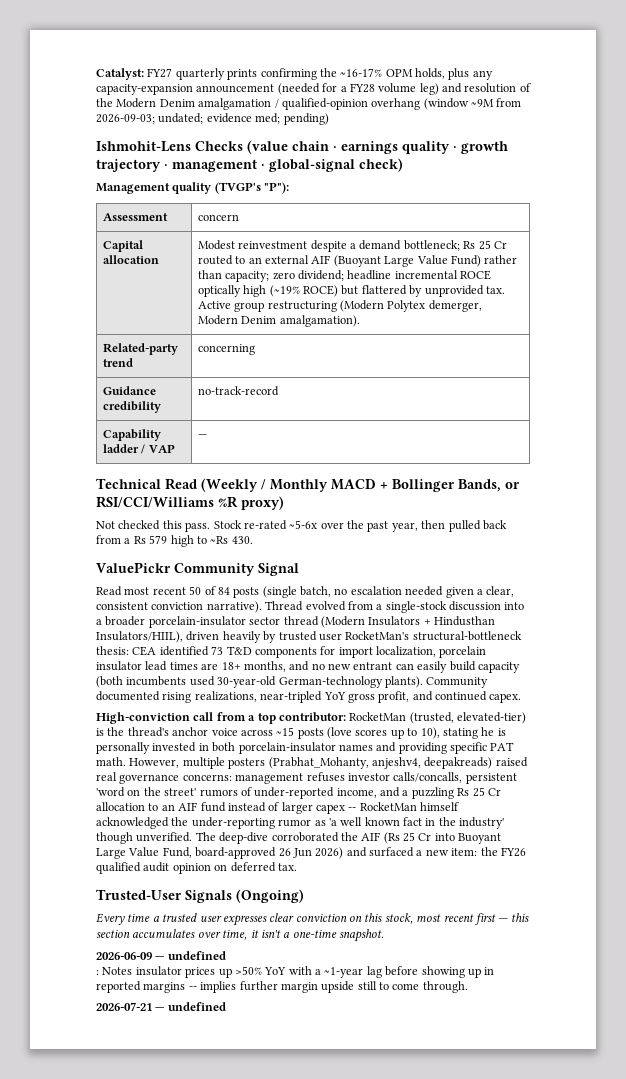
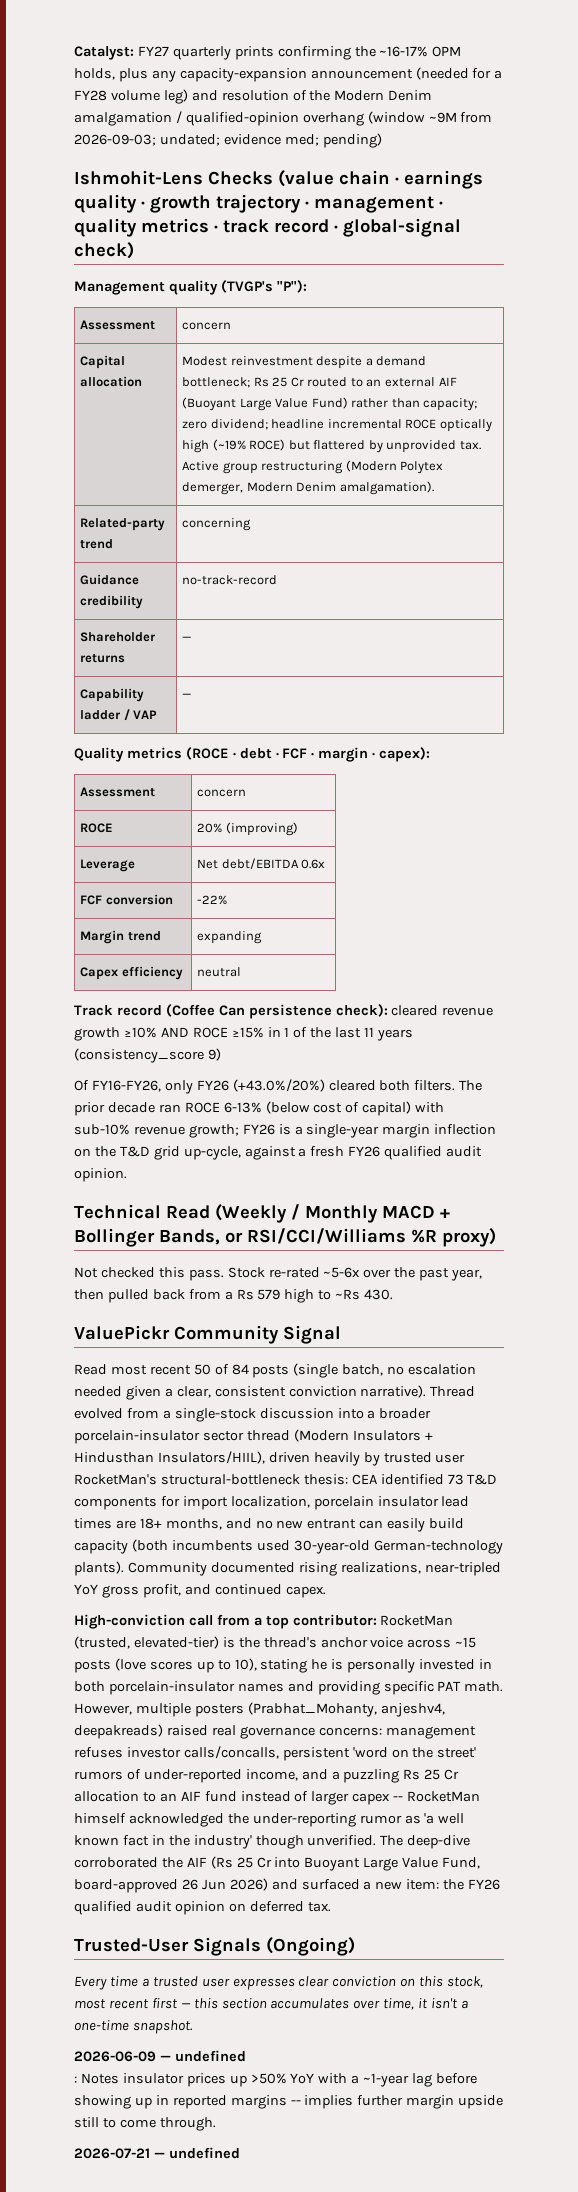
- Ishmohit-Lens Checks (value chain · earnings quality · growth trajectory · management · global-signal check)
+ Ishmohit-Lens Checks (value chain · earnings quality · growth trajectory · management · quality metrics · track record · global-signal check)
+ Shareholder returns | —
+ Quality metrics (ROCE · debt · FCF · margin · capex):
+ Assessment | concern
+ ROCE | 20% (improving)
+ Leverage | Net debt/EBITDA 0.6x
+ FCF conversion | -22%
+ Margin trend | expanding
+ Capex efficiency | neutral
+ Track record (Coffee Can persistence check): cleared revenue growth ≥10% AND ROCE ≥15% in 1 of the last 11 years (consistency_score 9)
+ Of FY16-FY26, only FY26 (+43.0%/20%) cleared both filters. The prior decade ran ROCE 6-13% (below cost of capital) with sub-10% revenue growth; FY26 is a single-year margin inflection on the T&D grid up-cycle, against a fresh FY26 qualified audit opinion.

